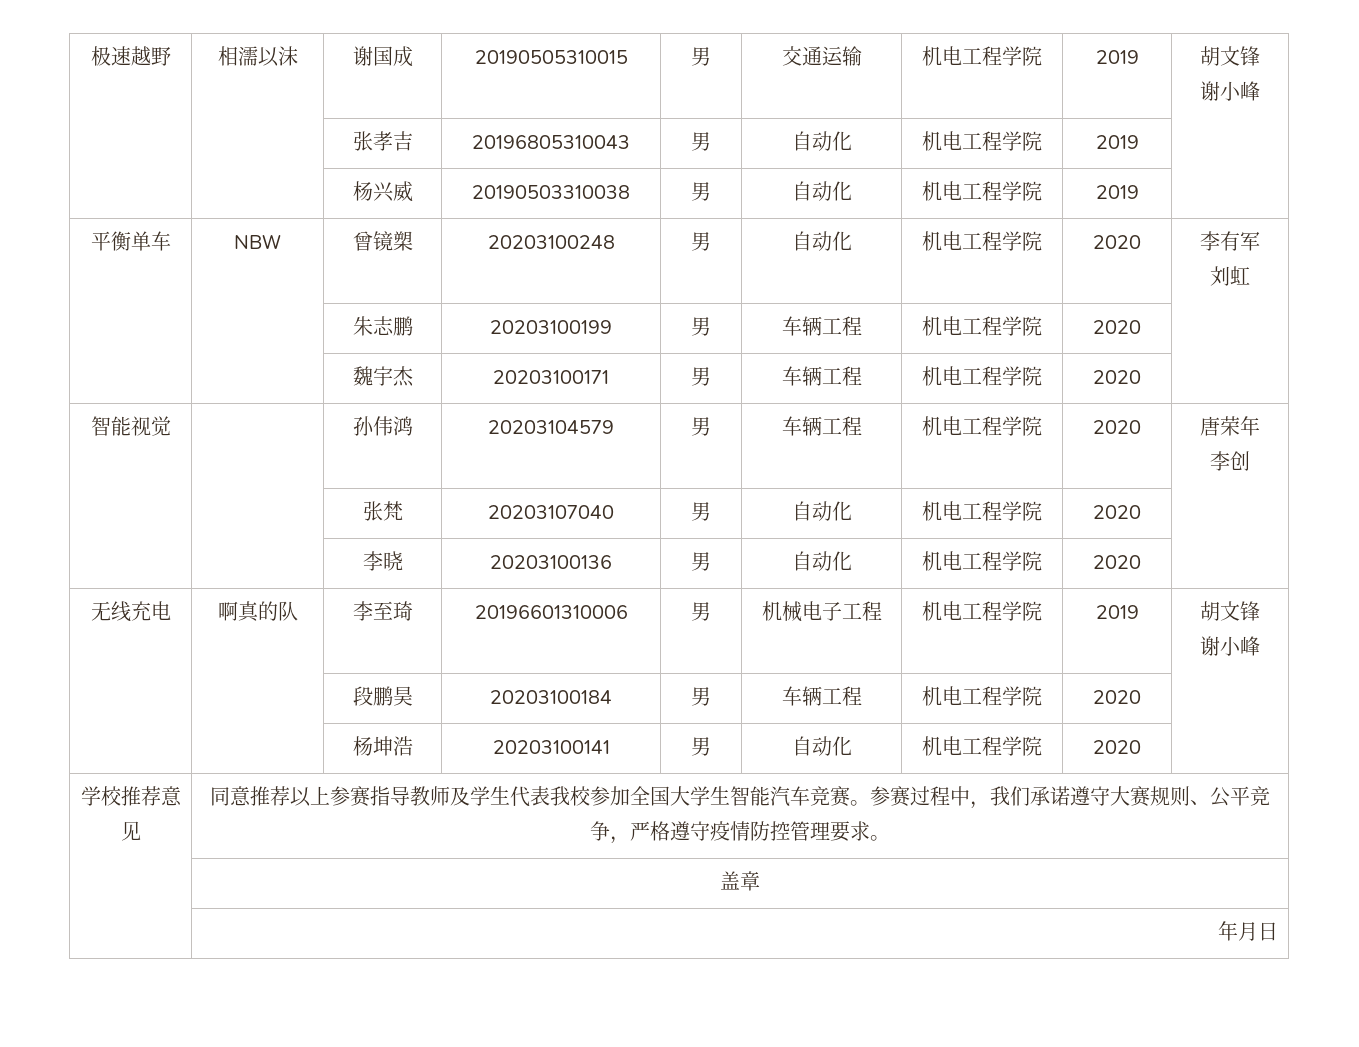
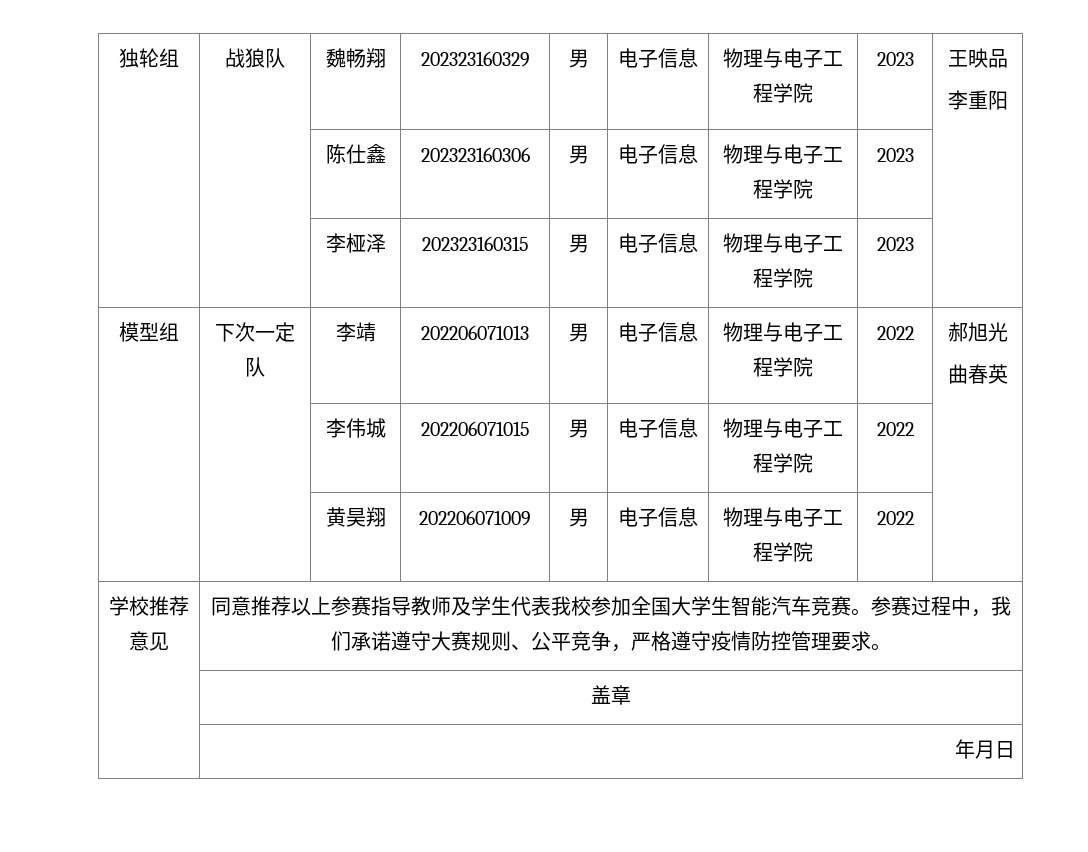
- 极速越野 | 相濡以沫 | 谢国成 | 20190505310015 | 男 | 交通运输 | 机电工程学院 | 2019 | 胡文锋
- 谢小峰
- | | 张孝吉 | 20196805310043 | 男 | 自动化 | 机电工程学院 | 2019 |
- | | 杨兴威 | 20190503310038 | 男 | 自动化 | 机电工程学院 | 2019 |
- 平衡单车 | NBW | 曾镜槊 | 20203100248 | 男 | 自动化 | 机电工程学院 | 2020 | 李有军
- 刘虹
- | | 朱志鹏 | 20203100199 | 男 | 车辆工程 | 机电工程学院 | 2020 |
- | | 魏宇杰 | 20203100171 | 男 | 车辆工程 | 机电工程学院 | 2020 |
- 智能视觉 | | 孙伟鸿 | 20203104579 | 男 | 车辆工程 | 机电工程学院 | 2020 | 唐荣年
- 李创
- | | 张梵 | 20203107040 | 男 | 自动化 | 机电工程学院 | 2020 |
- | | 李晓 | 20203100136 | 男 | 自动化 | 机电工程学院 | 2020 |
- 无线充电 | 啊真的队 | 李至琦 | 20196601310006 | 男 | 机械电子工程 | 机电工程学院 | 2019 | 胡文锋
- 谢小峰
- | | 段鹏昊 | 20203100184 | 男 | 车辆工程 | 机电工程学院 | 2020 |
- | | 杨坤浩 | 20203100141 | 男 | 自动化 | 机电工程学院 | 2020 |
+ 独轮组 | 战狼队 | 魏畅翔 | 202323160329 | 男 | 电子信息 | 物理与电子工程学院 | 2023 | 王映品
+ 李重阳
+ | | 陈仕鑫 | 202323160306 | 男 | 电子信息 | 物理与电子工程学院 | 2023 |
+ | | 李桠泽 | 202323160315 | 男 | 电子信息 | 物理与电子工程学院 | 2023 |
+ 模型组 | 下次一定队 | 李靖 | 202206071013 | 男 | 电子信息 | 物理与电子工程学院 | 2022 | 郝旭光
+ 曲春英
+ | | 李伟城 | 202206071015 | 男 | 电子信息 | 物理与电子工程学院 | 2022 |
+ | | 黄昊翔 | 202206071009 | 男 | 电子信息 | 物理与电子工程学院 | 2022 |

